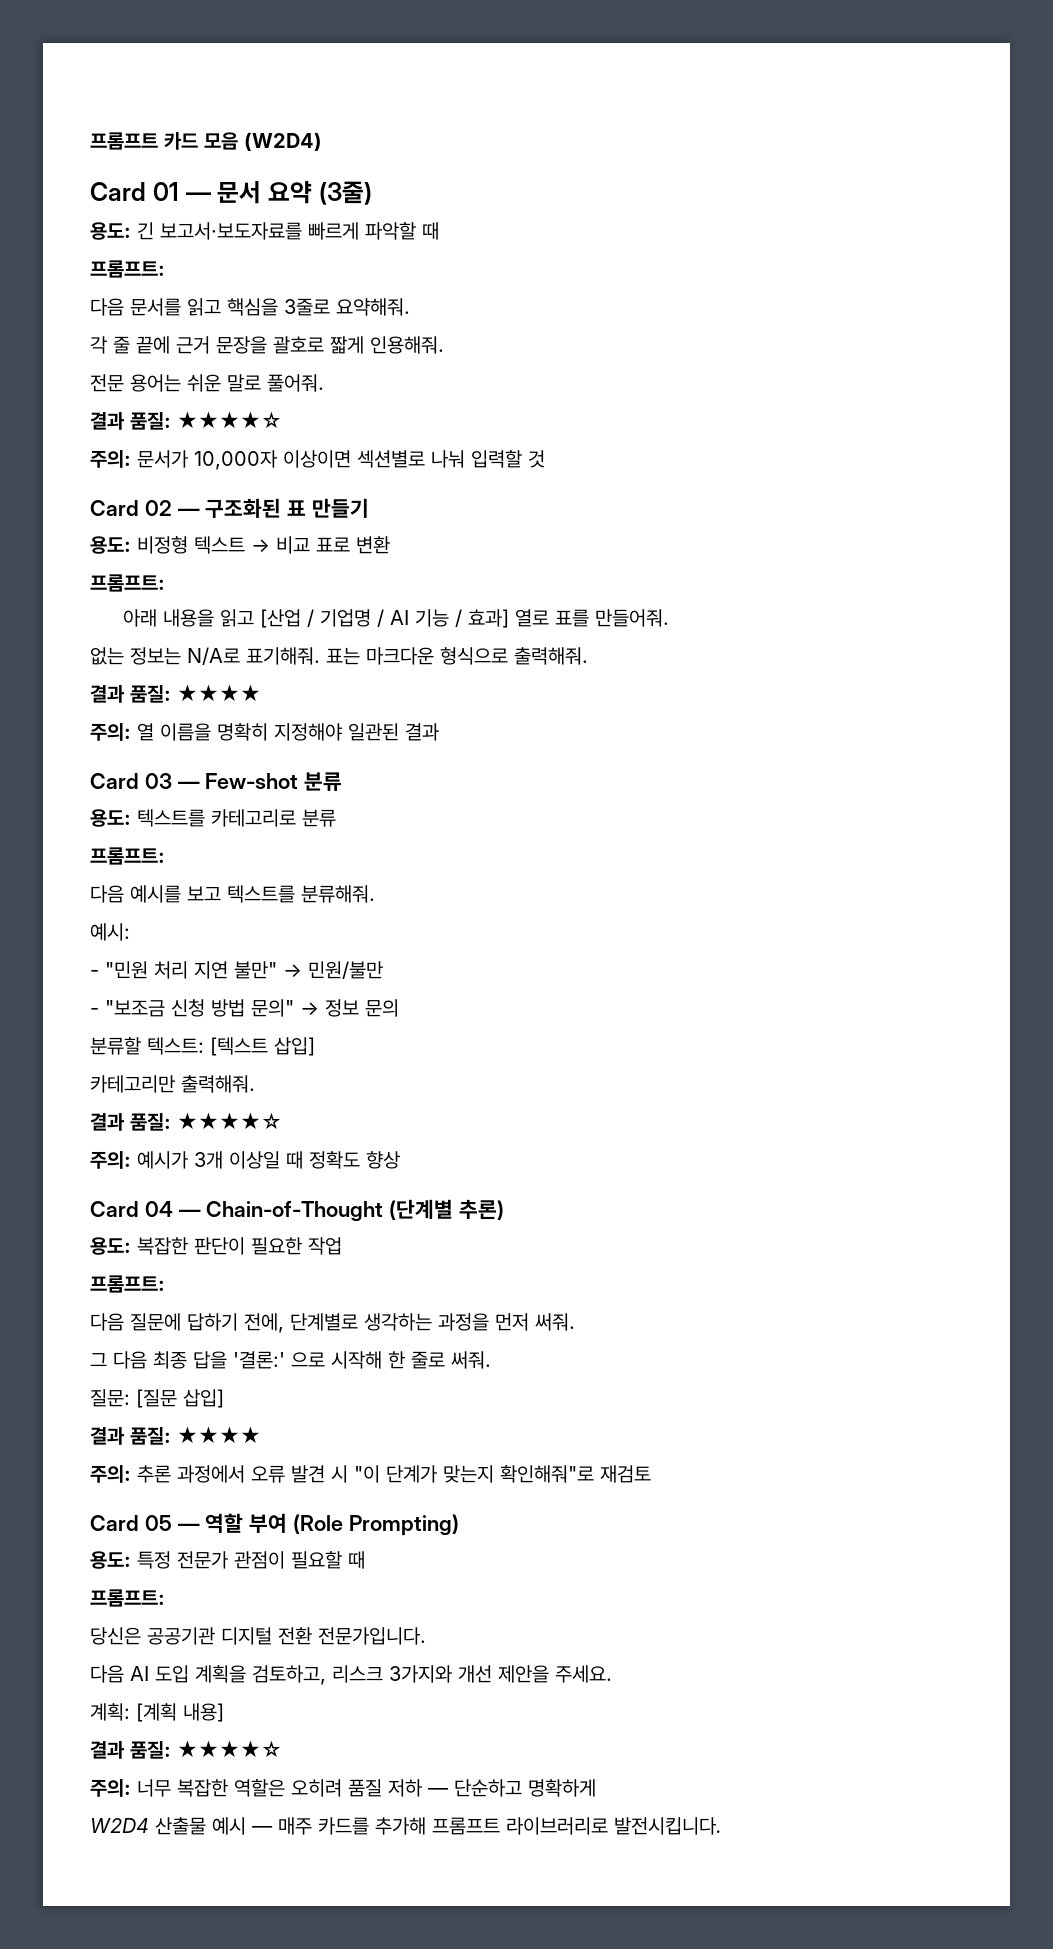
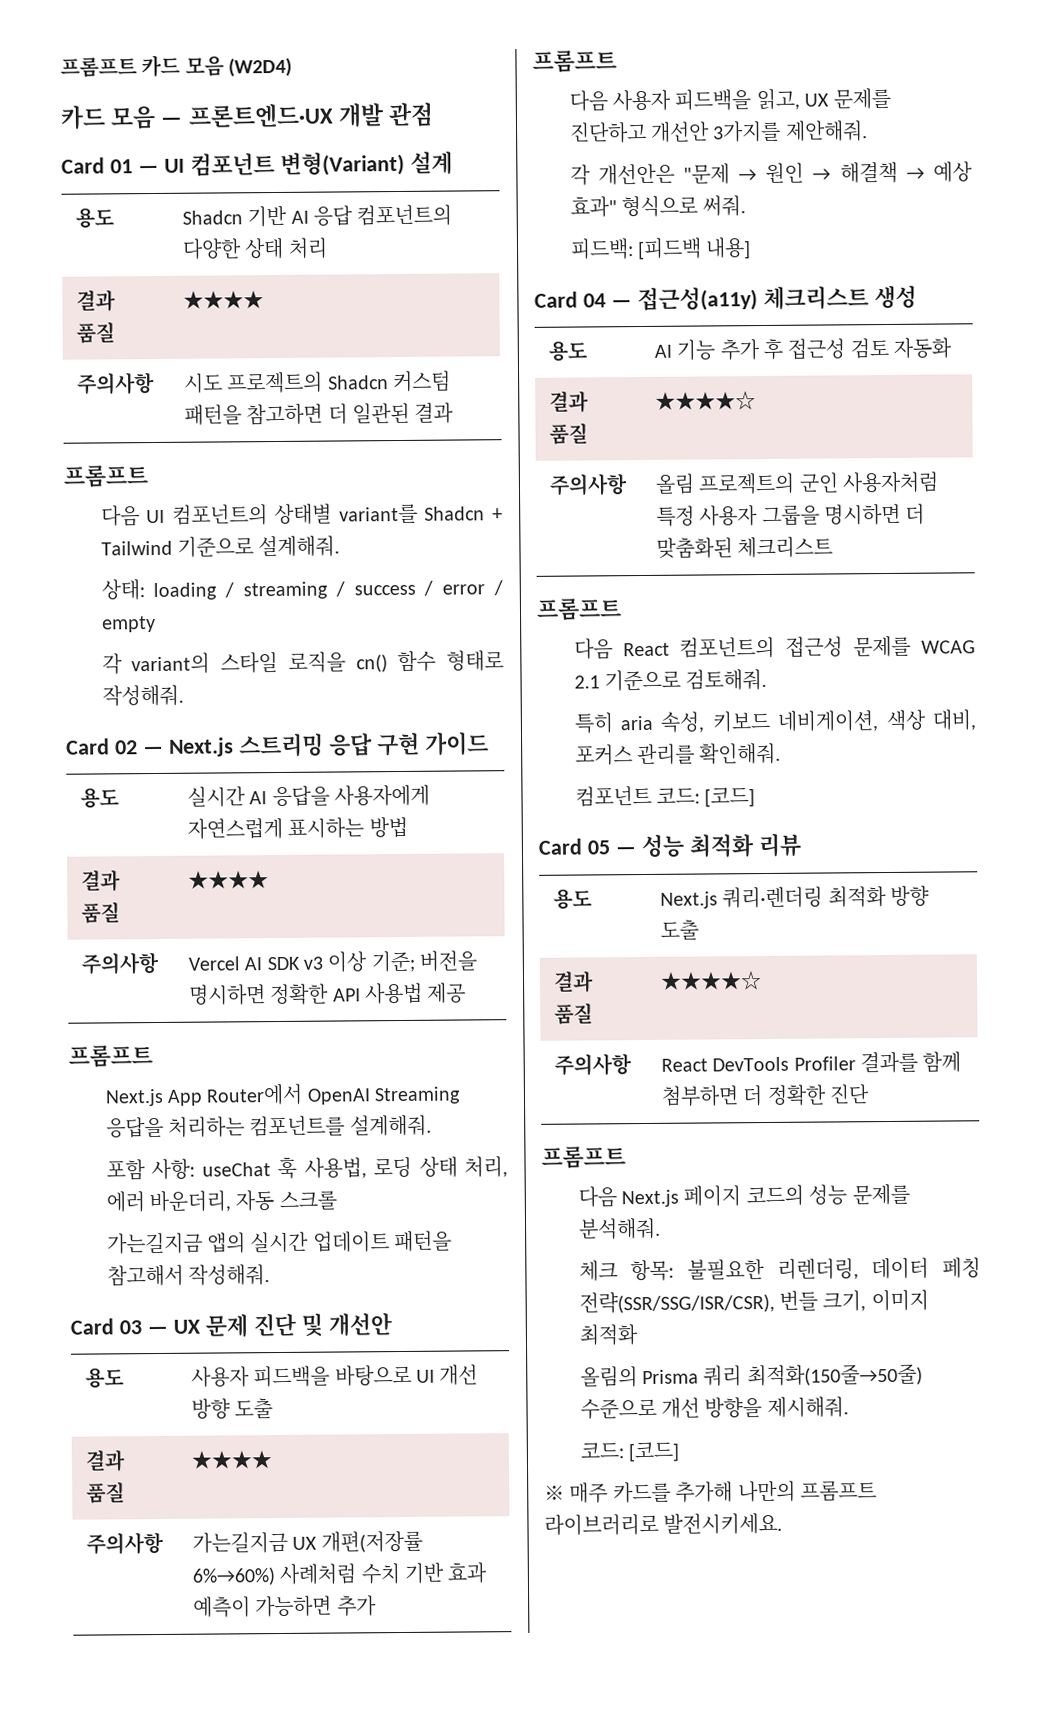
- Card 01 — 문서 요약 (3줄)
- 용도: 긴 보고서·보도자료를 빠르게 파악할 때
- 프롬프트:
- 다음 문서를 읽고 핵심을 3줄로 요약해줘.
- 각 줄 끝에 근거 문장을 괄호로 짧게 인용해줘.
- 전문 용어는 쉬운 말로 풀어줘.
- 결과 품질: ★★★★☆
- 주의: 문서가 10,000자 이상이면 섹션별로 나눠 입력할 것
- Card 02 — 구조화된 표 만들기
- 용도: 비정형 텍스트 → 비교 표로 변환
- 프롬프트:
- 아래 내용을 읽고 [산업 / 기업명 / AI 기능 / 효과] 열로 표를 만들어줘.
- 없는 정보는 N/A로 표기해줘. 표는 마크다운 형식으로 출력해줘.
- 결과 품질: ★★★★
- 주의: 열 이름을 명확히 지정해야 일관된 결과
- Card 03 — Few-shot 분류
- 용도: 텍스트를 카테고리로 분류
- 프롬프트:
- 다음 예시를 보고 텍스트를 분류해줘.
- 예시:
- - "민원 처리 지연 불만" → 민원/불만
- - "보조금 신청 방법 문의" → 정보 문의
- 분류할 텍스트: [텍스트 삽입]
- 카테고리만 출력해줘.
- 결과 품질: ★★★★☆
- 주의: 예시가 3개 이상일 때 정확도 향상
- Card 04 — Chain-of-Thought (단계별 추론)
- 용도: 복잡한 판단이 필요한 작업
- 프롬프트:
- 다음 질문에 답하기 전에, 단계별로 생각하는 과정을 먼저 써줘.
- 그 다음 최종 답을 '결론:' 으로 시작해 한 줄로 써줘.
- 질문: [질문 삽입]
- 결과 품질: ★★★★
- 주의: 추론 과정에서 오류 발견 시 "이 단계가 맞는지 확인해줘"로 재검토
- Card 05 — 역할 부여 (Role Prompting)
- 용도: 특정 전문가 관점이 필요할 때
- 프롬프트:
- 당신은 공공기관 디지털 전환 전문가입니다.
- 다음 AI 도입 계획을 검토하고, 리스크 3가지와 개선 제안을 주세요.
- 계획: [계획 내용]
- 결과 품질: ★★★★☆
- 주의: 너무 복잡한 역할은 오히려 품질 저하 — 단순하고 명확하게
- W2D4 산출물 예시 — 매주 카드를 추가해 프롬프트 라이브러리로 발전시킵니다.
+ 카드 모음 — 프론트엔드·UX 개발 관점
+ Card 01 — UI 컴포넌트 변형(Variant) 설계
+ 용도 | Shadcn 기반 AI 응답 컴포넌트의 다양한 상태 처리
+ 결과 품질 | ★★★★
+ 주의사항 | 시도 프로젝트의 Shadcn 커스텀 패턴을 참고하면 더 일관된 결과
+ 프롬프트
+ 다음 UI 컴포넌트의 상태별 variant를 Shadcn + Tailwind 기준으로 설계해줘.
+ 상태: loading / streaming / success / error / empty
+ 각 variant의 스타일 로직을 cn() 함수 형태로 작성해줘.
+ Card 02 — Next.js 스트리밍 응답 구현 가이드
+ 용도 | 실시간 AI 응답을 사용자에게 자연스럽게 표시하는 방법
+ 결과 품질 | ★★★★
+ 주의사항 | Vercel AI SDK v3 이상 기준; 버전을 명시하면 정확한 API 사용법 제공
+ 프롬프트
+ Next.js App Router에서 OpenAI Streaming 응답을 처리하는 컴포넌트를 설계해줘.
+ 포함 사항: useChat 훅 사용법, 로딩 상태 처리, 에러 바운더리, 자동 스크롤
+ 가는길지금 앱의 실시간 업데이트 패턴을 참고해서 작성해줘.
+ Card 03 — UX 문제 진단 및 개선안
+ 용도 | 사용자 피드백을 바탕으로 UI 개선 방향 도출
+ 결과 품질 | ★★★★
+ 주의사항 | 가는길지금 UX 개편(저장률 6%→60%) 사례처럼 수치 기반 효과 예측이 가능하면 추가
+ 프롬프트
+ 다음 사용자 피드백을 읽고, UX 문제를 진단하고 개선안 3가지를 제안해줘.
+ 각 개선안은 "문제 → 원인 → 해결책 → 예상 효과" 형식으로 써줘.
+ 피드백: [피드백 내용]
+ Card 04 — 접근성(a11y) 체크리스트 생성
+ 용도 | AI 기능 추가 후 접근성 검토 자동화
+ 결과 품질 | ★★★★☆
+ 주의사항 | 올림 프로젝트의 군인 사용자처럼 특정 사용자 그룹을 명시하면 더 맞춤화된 체크리스트
+ 프롬프트
+ 다음 React 컴포넌트의 접근성 문제를 WCAG 2.1 기준으로 검토해줘.
+ 특히 aria 속성, 키보드 네비게이션, 색상 대비, 포커스 관리를 확인해줘.
+ 컴포넌트 코드: [코드]
+ Card 05 — 성능 최적화 리뷰
+ 용도 | Next.js 쿼리·렌더링 최적화 방향 도출
+ 결과 품질 | ★★★★☆
+ 주의사항 | React DevTools Profiler 결과를 함께 첨부하면 더 정확한 진단
+ 프롬프트
+ 다음 Next.js 페이지 코드의 성능 문제를 분석해줘.
+ 체크 항목: 불필요한 리렌더링, 데이터 페칭 전략(SSR/SSG/ISR/CSR), 번들 크기, 이미지 최적화
+ 올림의 Prisma 쿼리 최적화(150줄→50줄) 수준으로 개선 방향을 제시해줘.
+ 코드: [코드]
+ ※ 매주 카드를 추가해 나만의 프롬프트 라이브러리로 발전시키세요.

